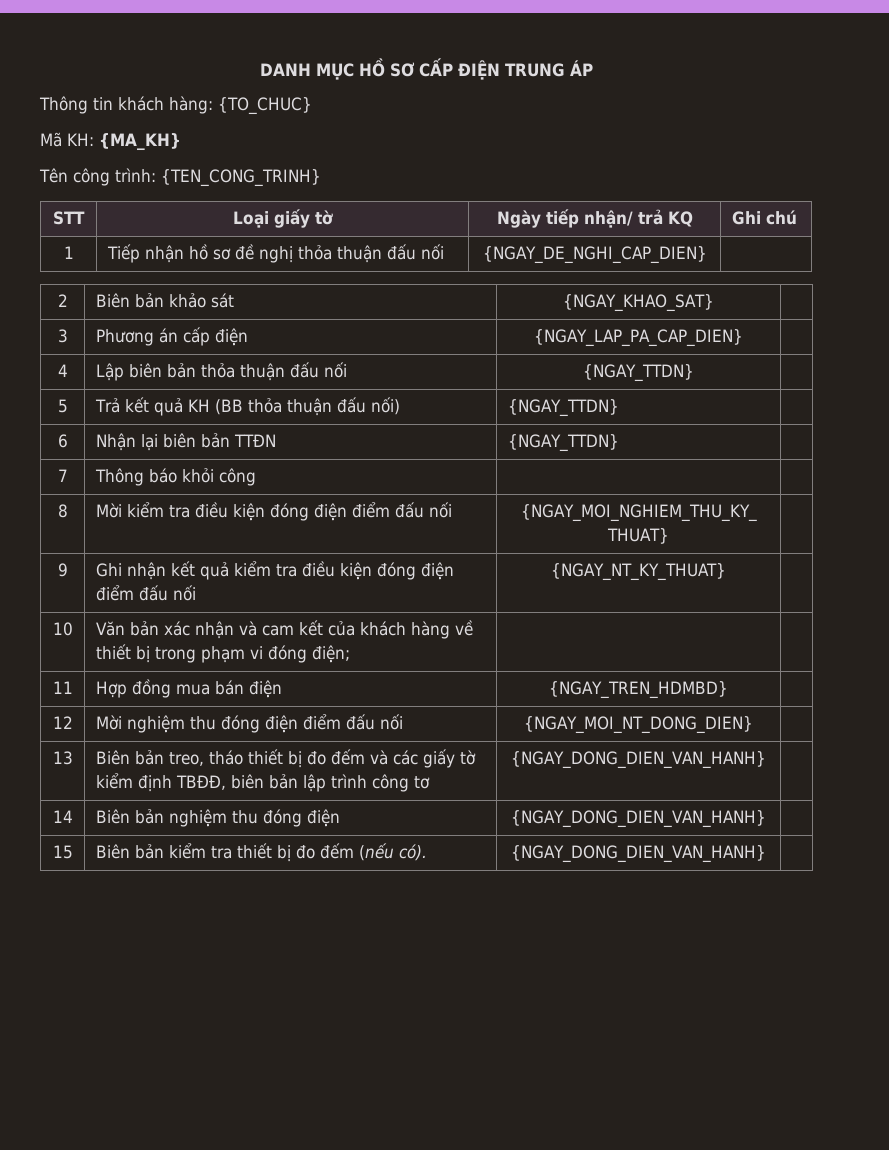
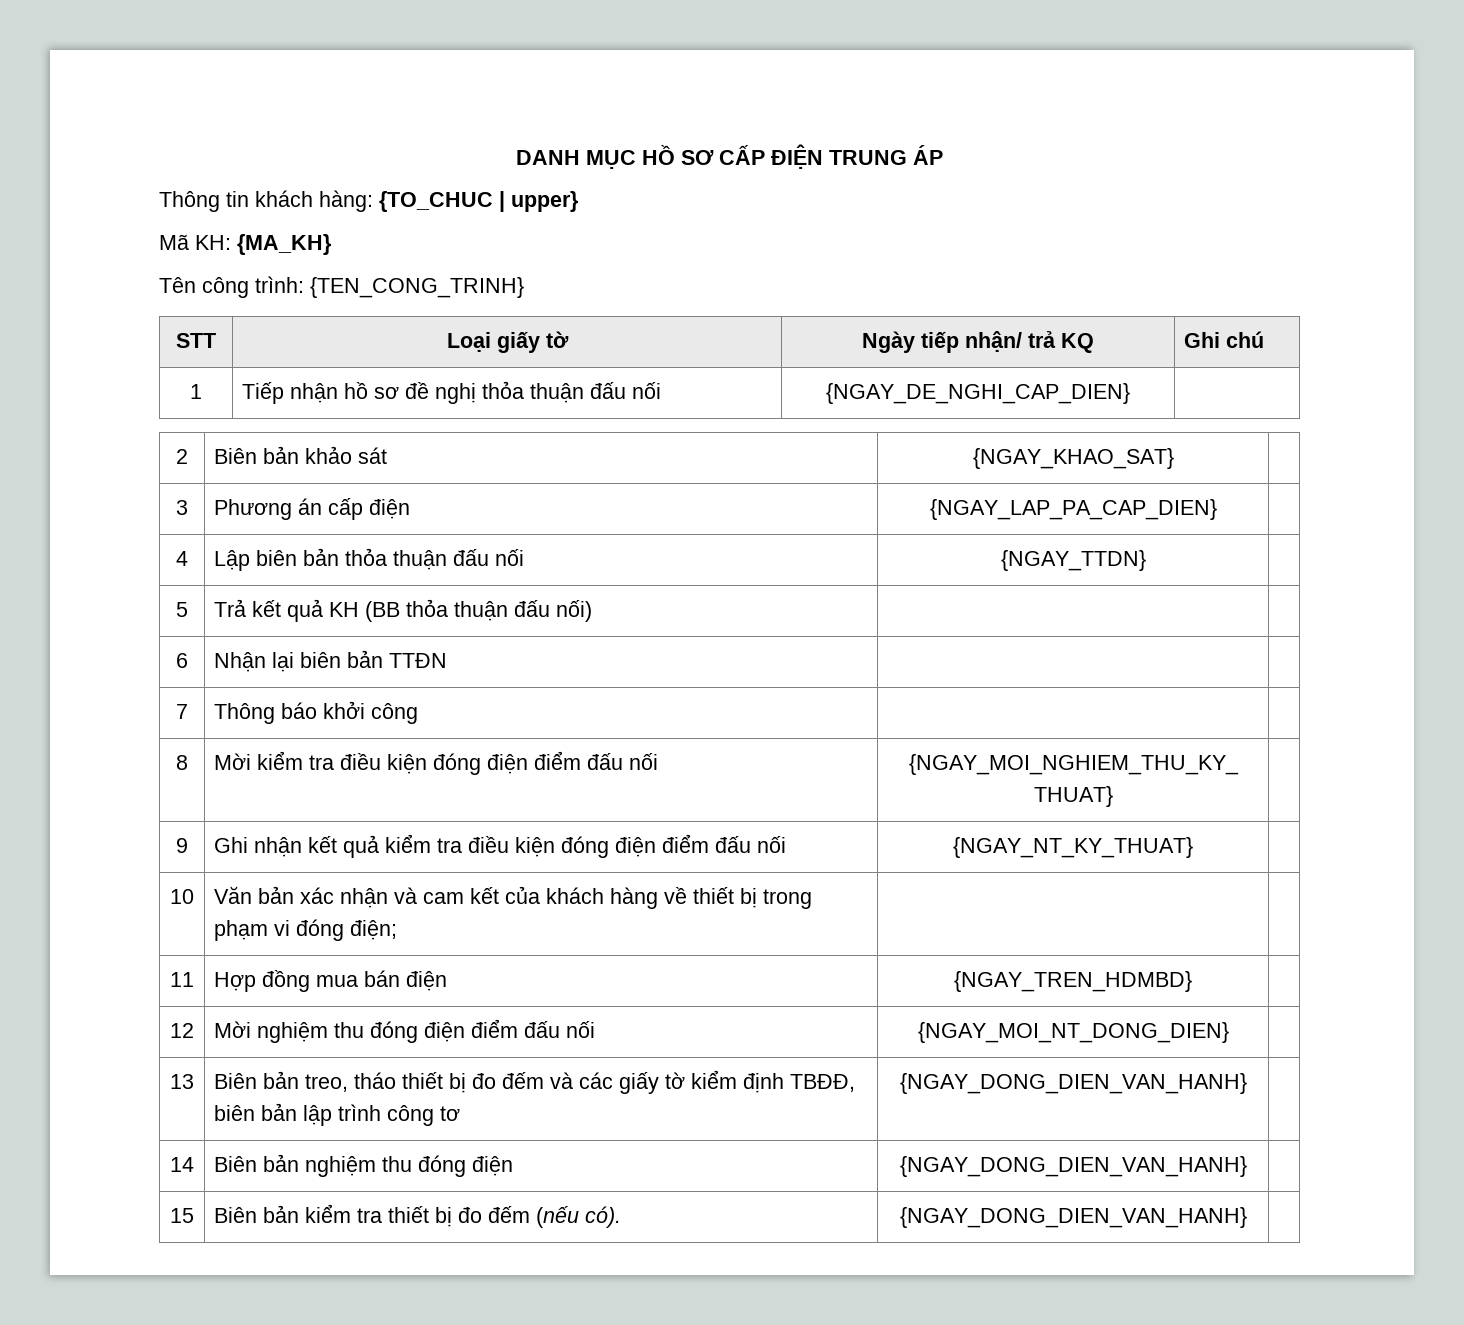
- Thông tin khách hàng: {TO_CHUC}
+ Thông tin khách hàng: {TO_CHUC | upper}
- 5 | Trả kết quả KH (BB thỏa thuận đấu nối) | {NGAY_TTDN} |
+ 5 | Trả kết quả KH (BB thỏa thuận đấu nối) | |
- 6 | Nhận lại biên bản TTĐN | {NGAY_TTDN} |
+ 6 | Nhận lại biên bản TTĐN | |
- 7 | Thông báo khỏi công | |
+ 7 | Thông báo khởi công | |

